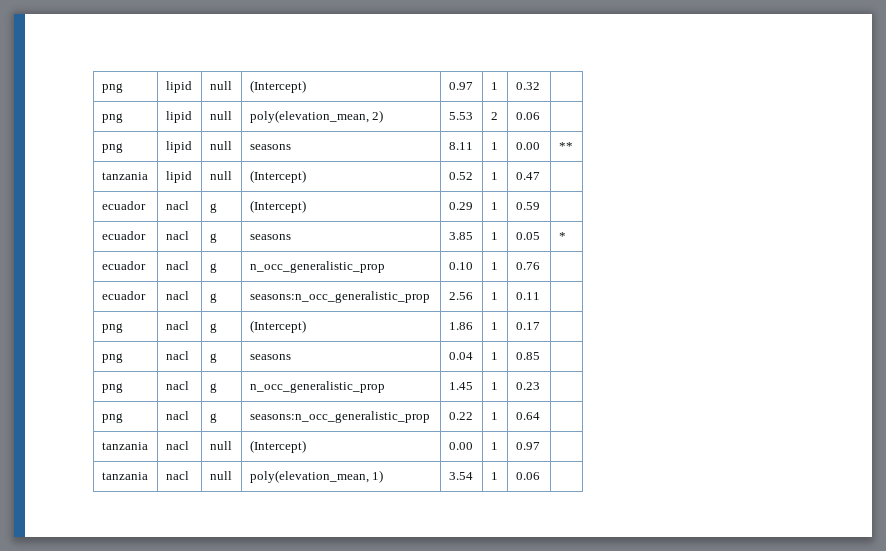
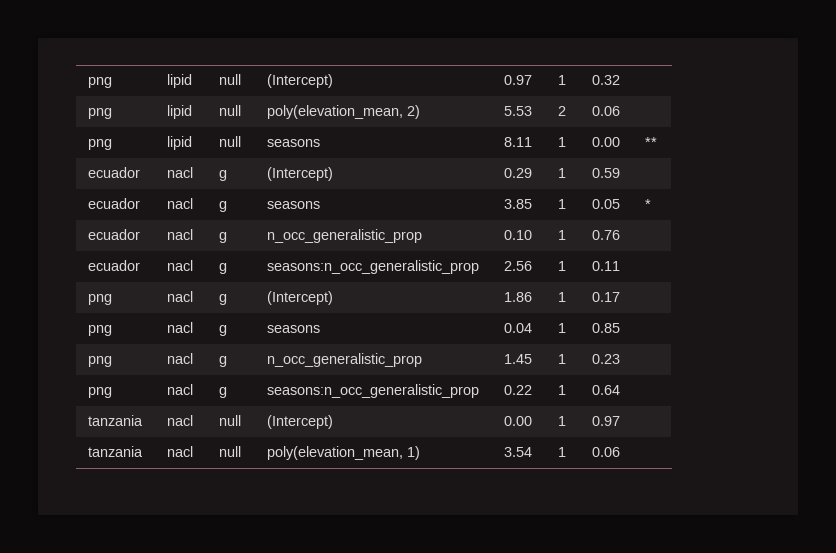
- tanzania | lipid | null | (Intercept) | 0.52 | 1 | 0.47 |

